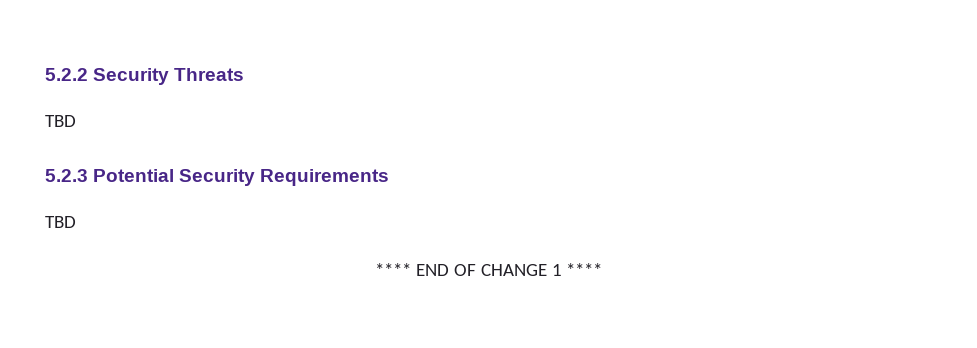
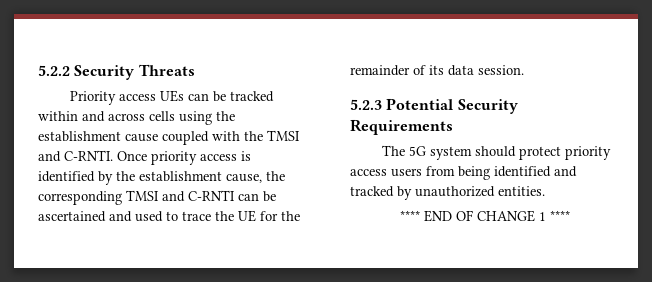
  5.2.2 Security Threats
- TBD
+ Priority access UEs can be tracked within and across cells using the establishment cause coupled with the TMSI and C-RNTI. Once priority access is identified by the establishment cause, the corresponding TMSI and C-RNTI can be ascertained and used to trace the UE for the remainder of its data session.
  5.2.3 Potential Security Requirements
- TBD
+ The 5G system should protect priority access users from being identified and tracked by unauthorized entities.

